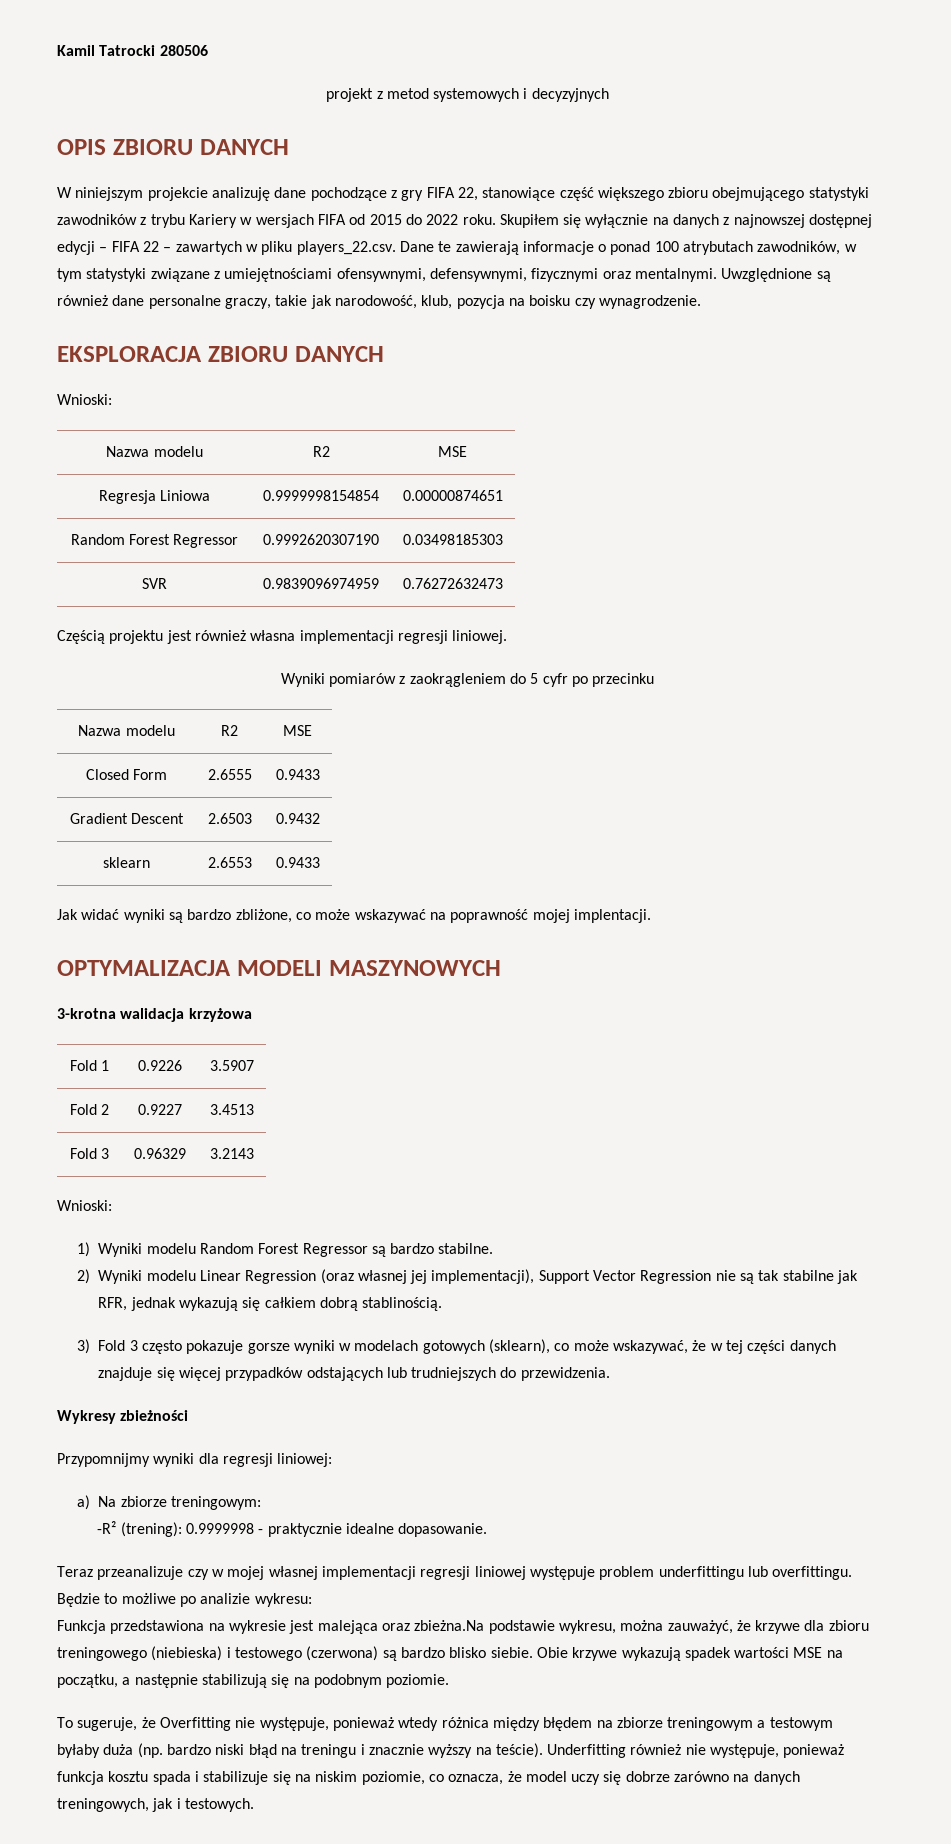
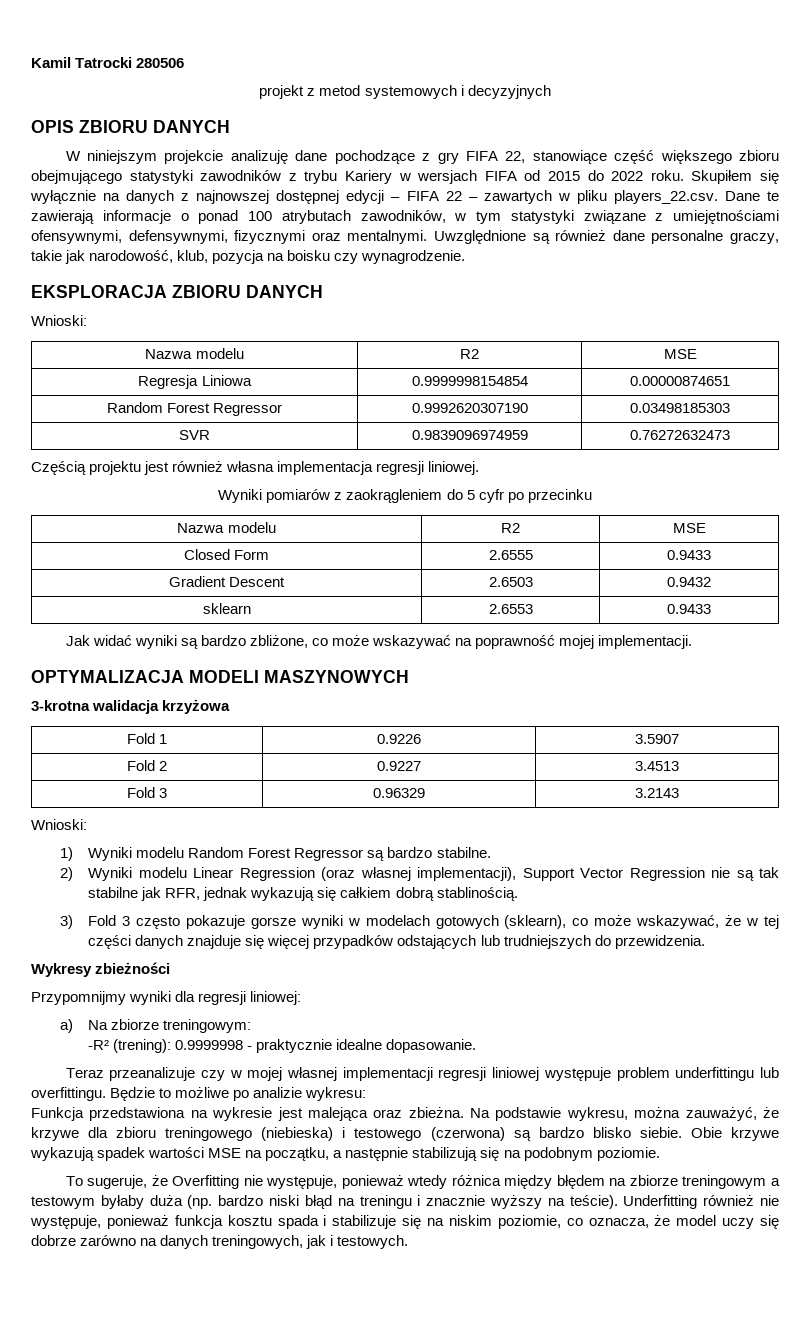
- Częścią projektu jest również własna implementacji regresji liniowej.
+ Częścią projektu jest również własna implementacja regresji liniowej.
- Jak widać wyniki są bardzo zbliżone, co może wskazywać na poprawność mojej implentacji.
+ Jak widać wyniki są bardzo zbliżone, co może wskazywać na poprawność mojej implementacji.
- 2) Wyniki modelu Linear Regression (oraz własnej jej implementacji), Support Vector Regression nie są tak stabilne jak RFR, jednak wykazują się całkiem dobrą stablinością.
+ 2) Wyniki modelu Linear Regression (oraz własnej implementacji), Support Vector Regression nie są tak stabilne jak RFR, jednak wykazują się całkiem dobrą stablinością.
- Funkcja przedstawiona na wykresie jest malejąca oraz zbieżna.Na podstawie wykresu, można zauważyć, że krzywe dla zbioru treningowego (niebieska) i testowego (czerwona) są bardzo blisko siebie.
+ Funkcja przedstawiona na wykresie jest malejąca oraz zbieżna. Na podstawie wykresu, można zauważyć, że krzywe dla zbioru treningowego (niebieska) i testowego (czerwona) są bardzo blisko siebie.

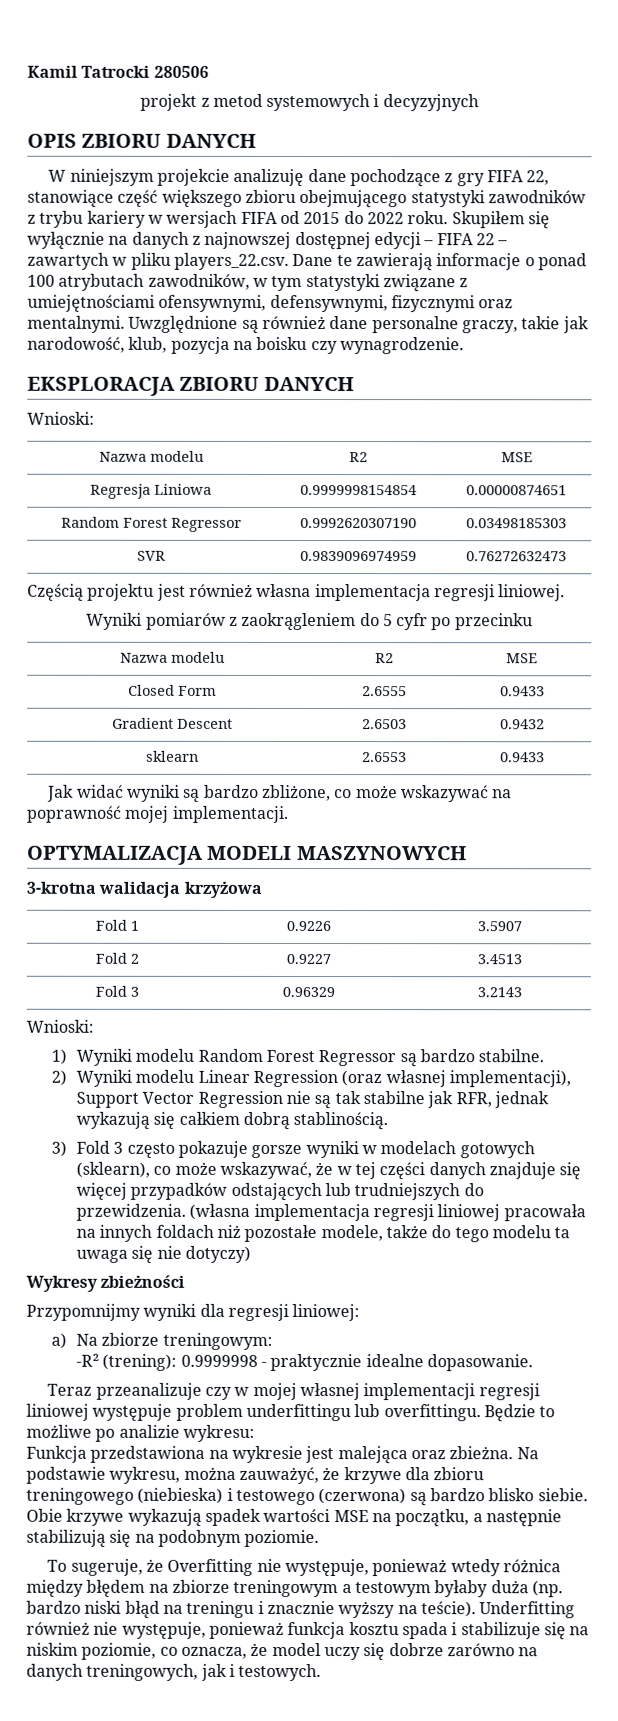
- W niniejszym projekcie analizuję dane pochodzące z gry FIFA 22, stanowiące część większego zbioru obejmującego statystyki zawodników z trybu Kariery w wersjach FIFA od 2015 do 2022 roku.
+ W niniejszym projekcie analizuję dane pochodzące z gry FIFA 22, stanowiące część większego zbioru obejmującego statystyki zawodników z trybu kariery w wersjach FIFA od 2015 do 2022 roku.
+ (własna implementacja regresji liniowej pracowała na innych foldach niż pozostałe modele, także do tego modelu ta uwaga się nie dotyczy)

